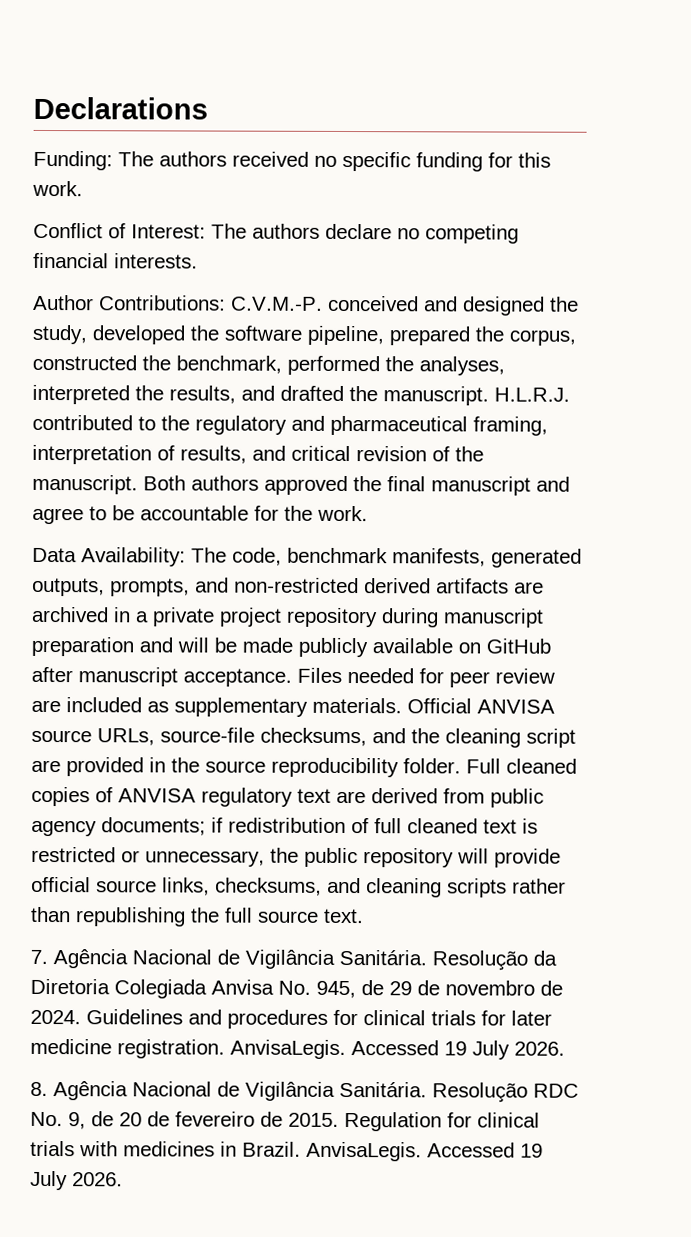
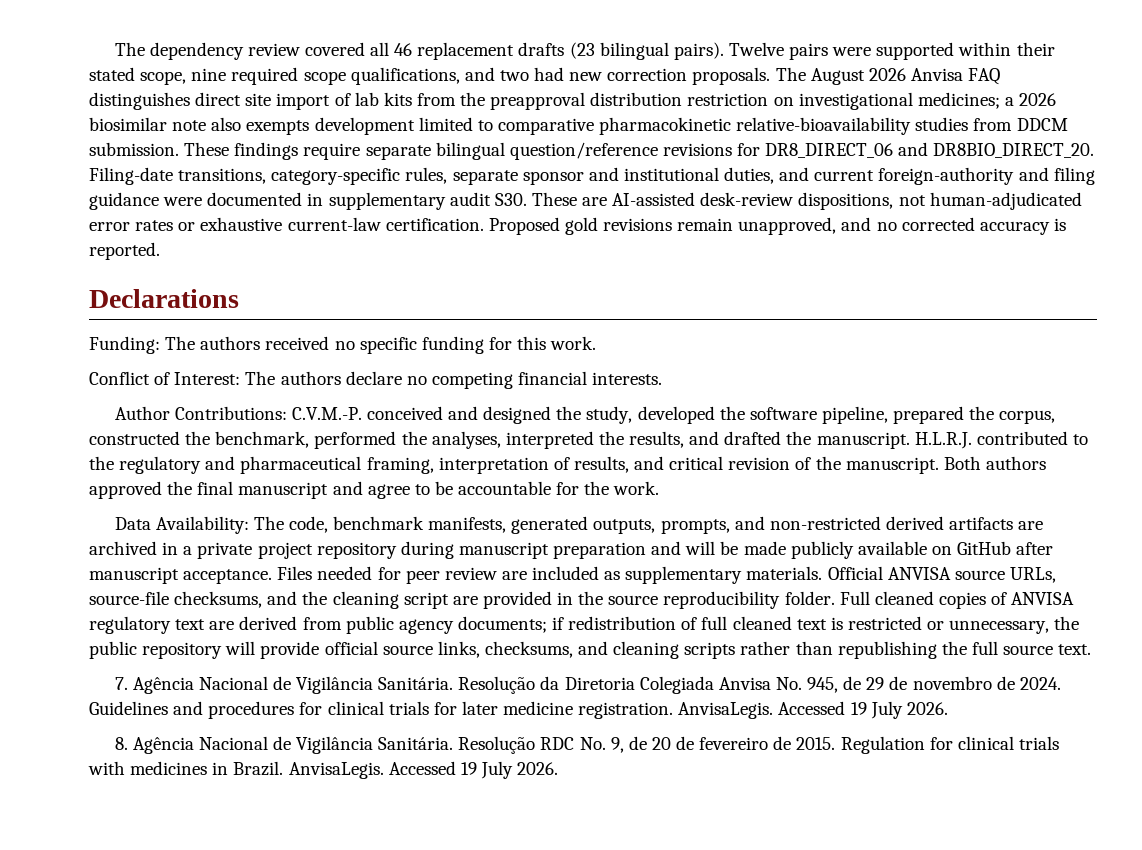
+ The dependency review covered all 46 replacement drafts (23 bilingual pairs). Twelve pairs were supported within their stated scope, nine required scope qualifications, and two had new correction proposals. The August 2026 Anvisa FAQ distinguishes direct site import of lab kits from the preapproval distribution restriction on investigational medicines; a 2026 biosimilar note also exempts development limited to comparative pharmacokinetic relative-bioavailability studies from DDCM submission. These findings require separate bilingual question/reference revisions for DR8_DIRECT_06 and DR8BIO_DIRECT_20. Filing-date transitions, category-specific rules, separate sponsor and institutional duties, and current foreign-authority and filing guidance were documented in supplementary audit S30. These are AI-assisted desk-review dispositions, not human-adjudicated error rates or exhaustive current-law certification. Proposed gold revisions remain unapproved, and no corrected accuracy is reported.

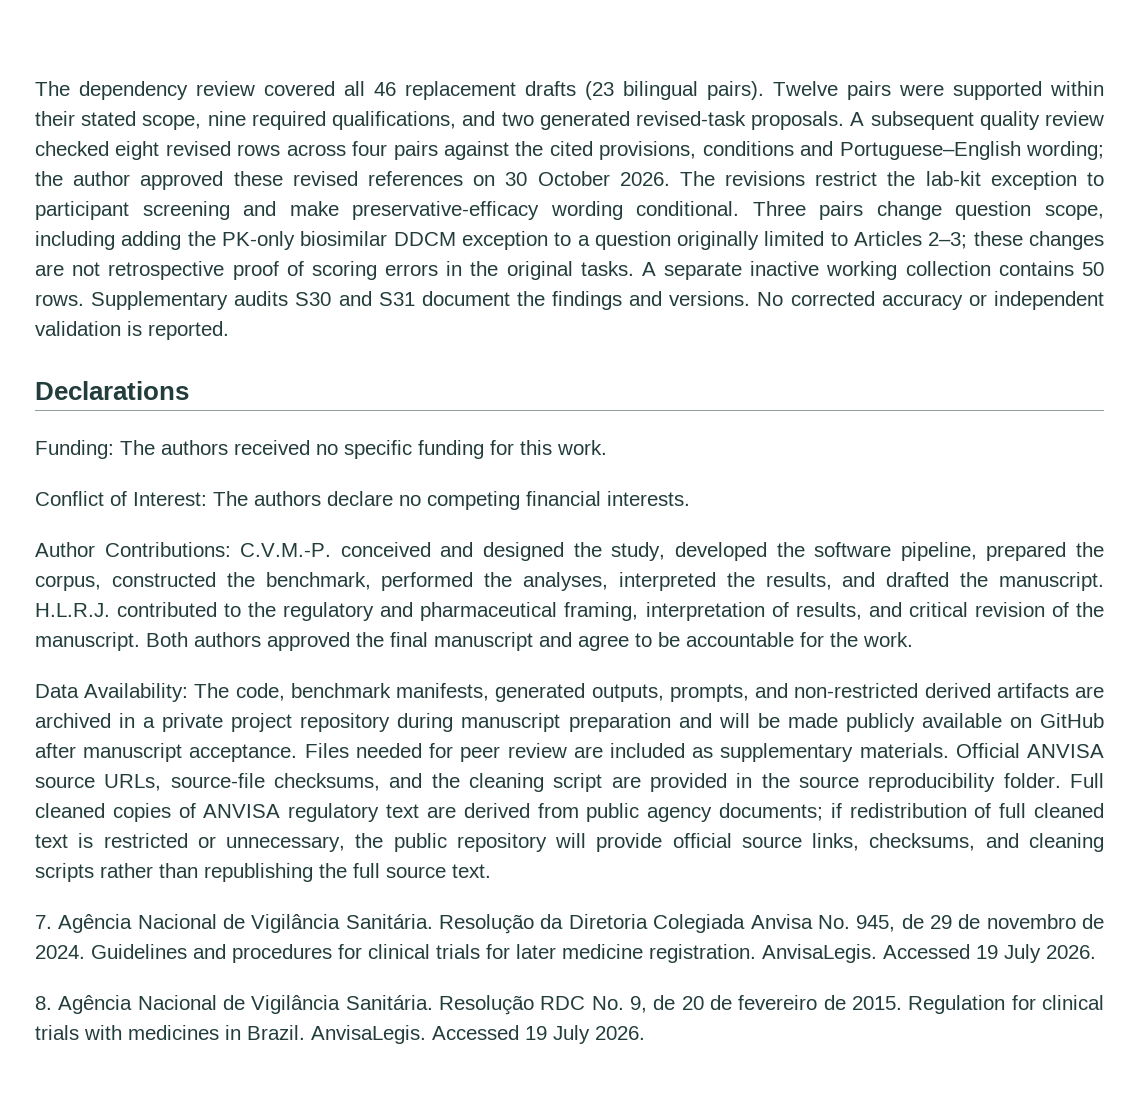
- Twelve pairs were supported within their stated scope, nine required scope qualifications, and two had new correction proposals. The August 2026 Anvisa FAQ distinguishes direct site import of lab kits from the preapproval distribution restriction on investigational medicines; a 2026 biosimilar note also exempts development limited to comparative pharmacokinetic relative-bioavailability studies from DDCM submission. These findings require separate bilingual question/reference revisions for DR8_DIRECT_06 and DR8BIO_DIRECT_20. Filing-date transitions, category-specific rules, separate sponsor and institutional duties, and current foreign-authority and filing guidance were documented in supplementary audit S30. These are AI-assisted desk-review dispositions, not human-adjudicated error rates or exhaustive current-law certification. Proposed gold revisions remain unapproved, and no corrected accuracy is reported.
+ Twelve pairs were supported within their stated scope, nine required qualifications, and two generated revised-task proposals. A subsequent quality review checked eight revised rows across four pairs against the cited provisions, conditions and Portuguese–English wording; the author approved these revised references on 30 October 2026. The revisions restrict the lab-kit exception to participant screening and make preservative-efficacy wording conditional. Three pairs change question scope, including adding the PK-only biosimilar DDCM exception to a question originally limited to Articles 2–3; these changes are not retrospective proof of scoring errors in the original tasks. A separate inactive working collection contains 50 rows. Supplementary audits S30 and S31 document the findings and versions. No corrected accuracy or independent validation is reported.

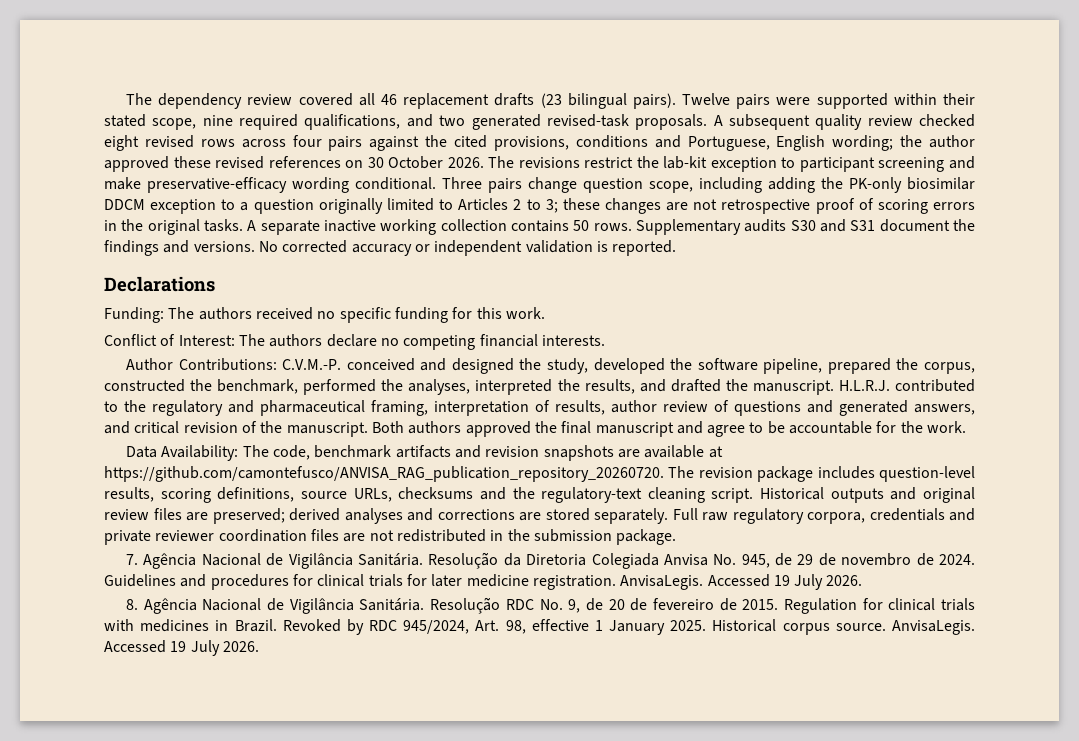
- A subsequent quality review checked eight revised rows across four pairs against the cited provisions, conditions and Portuguese–English wording; the author approved these revised references on 30 October 2026.
+ A subsequent quality review checked eight revised rows across four pairs against the cited provisions, conditions and Portuguese, English wording; the author approved these revised references on 30 October 2026.
- Three pairs change question scope, including adding the PK-only biosimilar DDCM exception to a question originally limited to Articles 2–3; these changes are not retrospective proof of scoring errors in the original tasks.
+ Three pairs change question scope, including adding the PK-only biosimilar DDCM exception to a question originally limited to Articles 2 to 3; these changes are not retrospective proof of scoring errors in the original tasks.
- H.L.R.J. contributed to the regulatory and pharmaceutical framing, interpretation of results, and critical revision of the manuscript.
+ H.L.R.J. contributed to the regulatory and pharmaceutical framing, interpretation of results, author review of questions and generated answers, and critical revision of the manuscript.
- Data Availability: The code, benchmark manifests, generated outputs, prompts, and non-restricted derived artifacts are archived in a private project repository during manuscript preparation and will be made publicly available on GitHub after manuscript acceptance. Files needed for peer review are included as supplementary materials. Official ANVISA source URLs, source-file checksums, and the cleaning script are provided in the source reproducibility folder. Full cleaned copies of ANVISA regulatory text are derived from public agency documents; if redistribution of full cleaned text is restricted or unnecessary, the public repository will provide official source links, checksums, and cleaning scripts rather than republishing the full source text.
+ Data Availability: The code, benchmark artifacts and revision snapshots are available at https://github.com/camontefusco/ANVISA_RAG_publication_repository_20260720. The revision package includes question-level results, scoring definitions, source URLs, checksums and the regulatory-text cleaning script. Historical outputs and original review files are preserved; derived analyses and corrections are stored separately. Full raw regulatory corpora, credentials and private reviewer coordination files are not redistributed in the submission package.
+ Revoked by RDC 945/2024, Art. 98, effective 1 January 2025. Historical corpus source.

